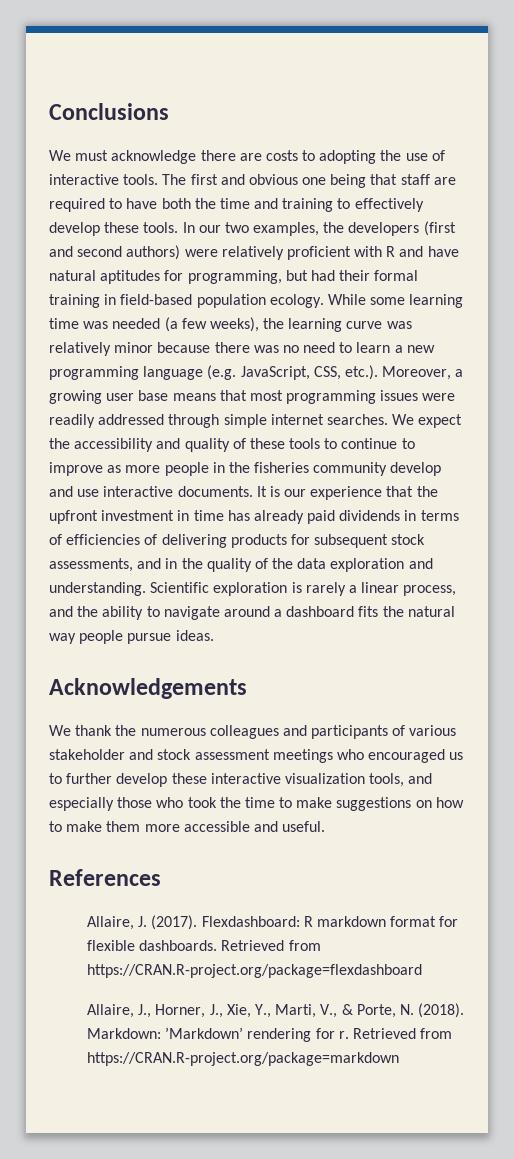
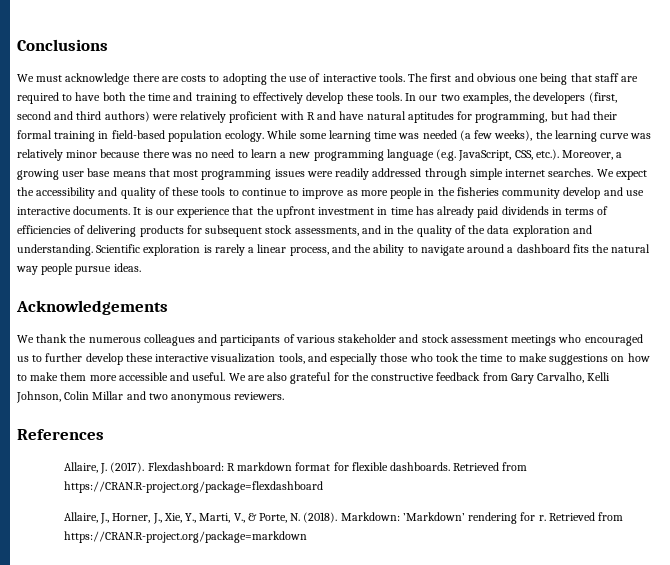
- In our two examples, the developers (first and second authors) were relatively proficient with R and have natural aptitudes for programming, but had their formal training in field-based population ecology.
+ In our two examples, the developers (first, second and third authors) were relatively proficient with R and have natural aptitudes for programming, but had their formal training in field-based population ecology.
+ We are also grateful for the constructive feedback from Gary Carvalho, Kelli Johnson, Colin Millar and two anonymous reviewers.

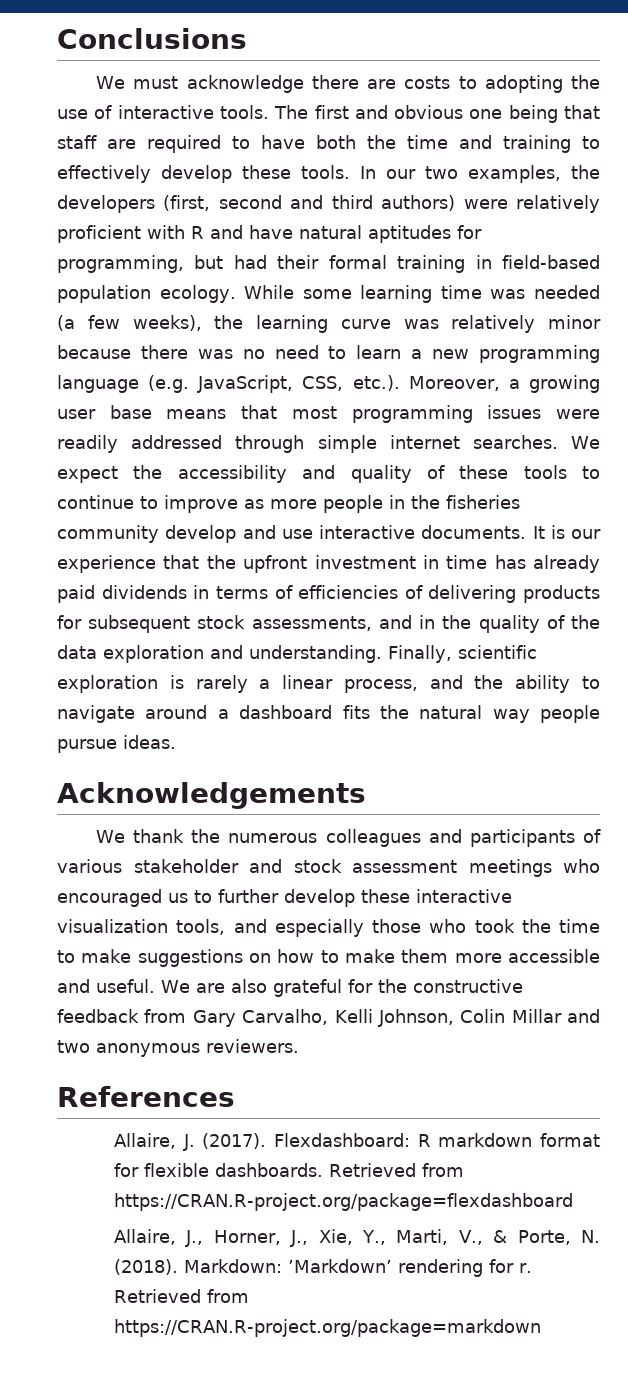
- Scientific exploration is rarely a linear process, and the ability to navigate around a dashboard fits the natural way people pursue ideas.
+ Finally, scientific exploration is rarely a linear process, and the ability to navigate around a dashboard fits the natural way people pursue ideas.

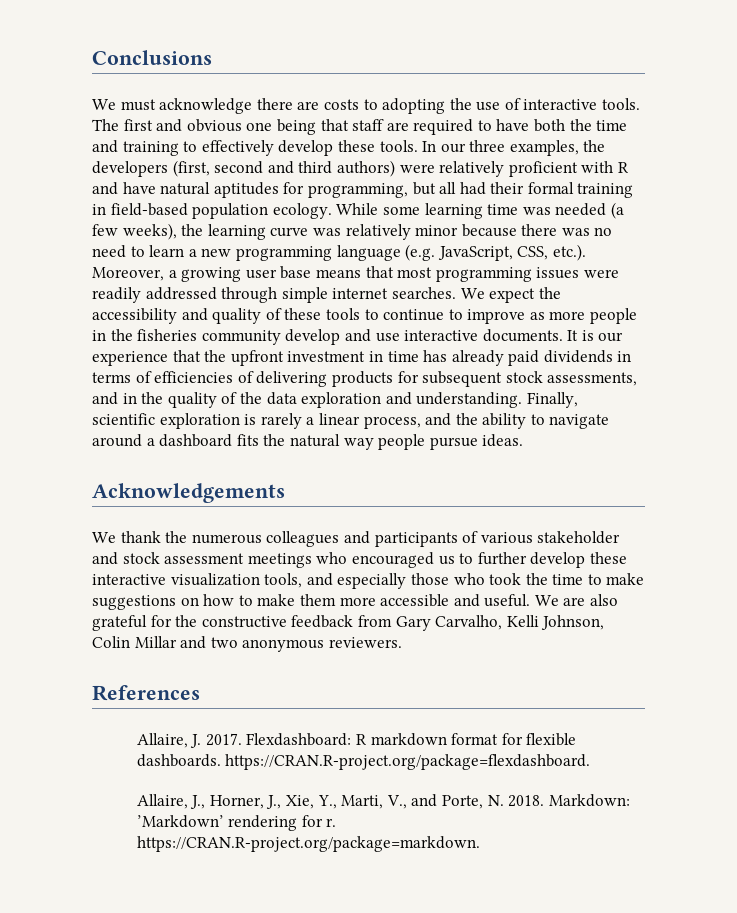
- In our two examples, the developers (first, second and third authors) were relatively proficient with R and have natural aptitudes for programming, but had their formal training in field-based population ecology.
+ In our three examples, the developers (first, second and third authors) were relatively proficient with R and have natural aptitudes for programming, but all had their formal training in field-based population ecology.
- Allaire, J. (2017).
+ Allaire, J. 2017.
- Flexdashboard: R markdown format for flexible dashboards. Retrieved from https://CRAN.R-project.org/package=flexdashboard
+ Flexdashboard: R markdown format for flexible dashboards. https://CRAN.R-project.org/package=flexdashboard.
- Allaire, J., Horner, J., Xie, Y., Marti, V., & Porte, N. (2018).
+ Allaire, J., Horner, J., Xie, Y., Marti, V., and Porte, N. 2018.
- Markdown: ’Markdown’ rendering for r. Retrieved from https://CRAN.R-project.org/package=markdown
+ Markdown: ’Markdown’ rendering for r. https://CRAN.R-project.org/package=markdown.

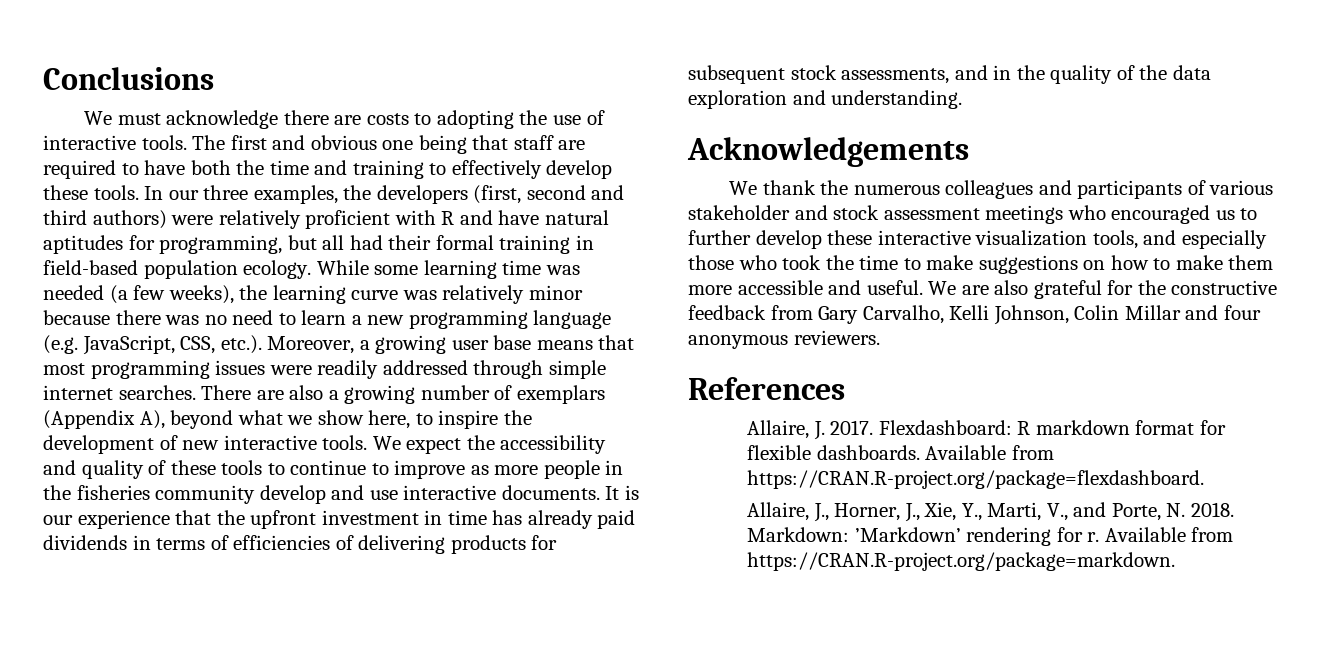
+ There are also a growing number of exemplars (Appendix A), beyond what we show here, to inspire the development of new interactive tools.
- Finally, scientific exploration is rarely a linear process, and the ability to navigate around a dashboard fits the natural way people pursue ideas.
- We are also grateful for the constructive feedback from Gary Carvalho, Kelli Johnson, Colin Millar and two anonymous reviewers.
+ We are also grateful for the constructive feedback from Gary Carvalho, Kelli Johnson, Colin Millar and four anonymous reviewers.
- Flexdashboard: R markdown format for flexible dashboards. https://CRAN.R-project.org/package=flexdashboard.
+ Flexdashboard: R markdown format for flexible dashboards. Available from https://CRAN.R-project.org/package=flexdashboard.
- Markdown: ’Markdown’ rendering for r. https://CRAN.R-project.org/package=markdown.
+ Markdown: ’Markdown’ rendering for r. Available from https://CRAN.R-project.org/package=markdown.

